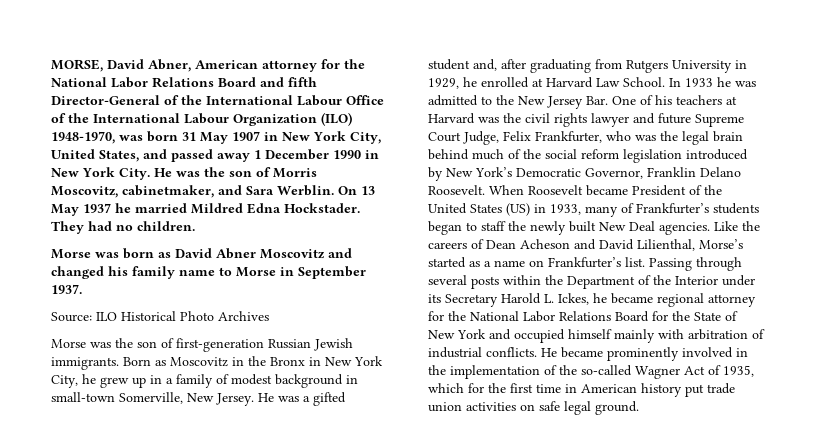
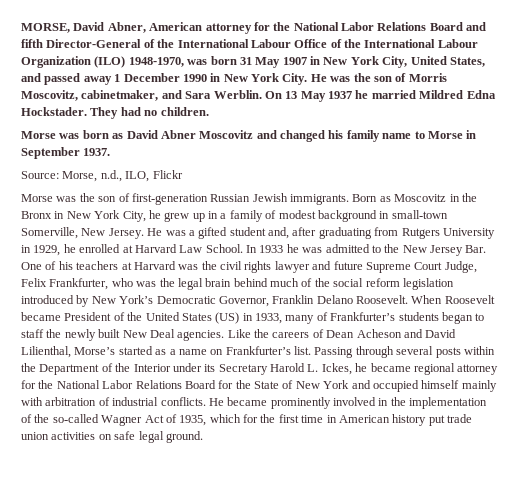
- Source: ILO Historical Photo Archives
+ Source: Morse, n.d., ILO, Flickr

